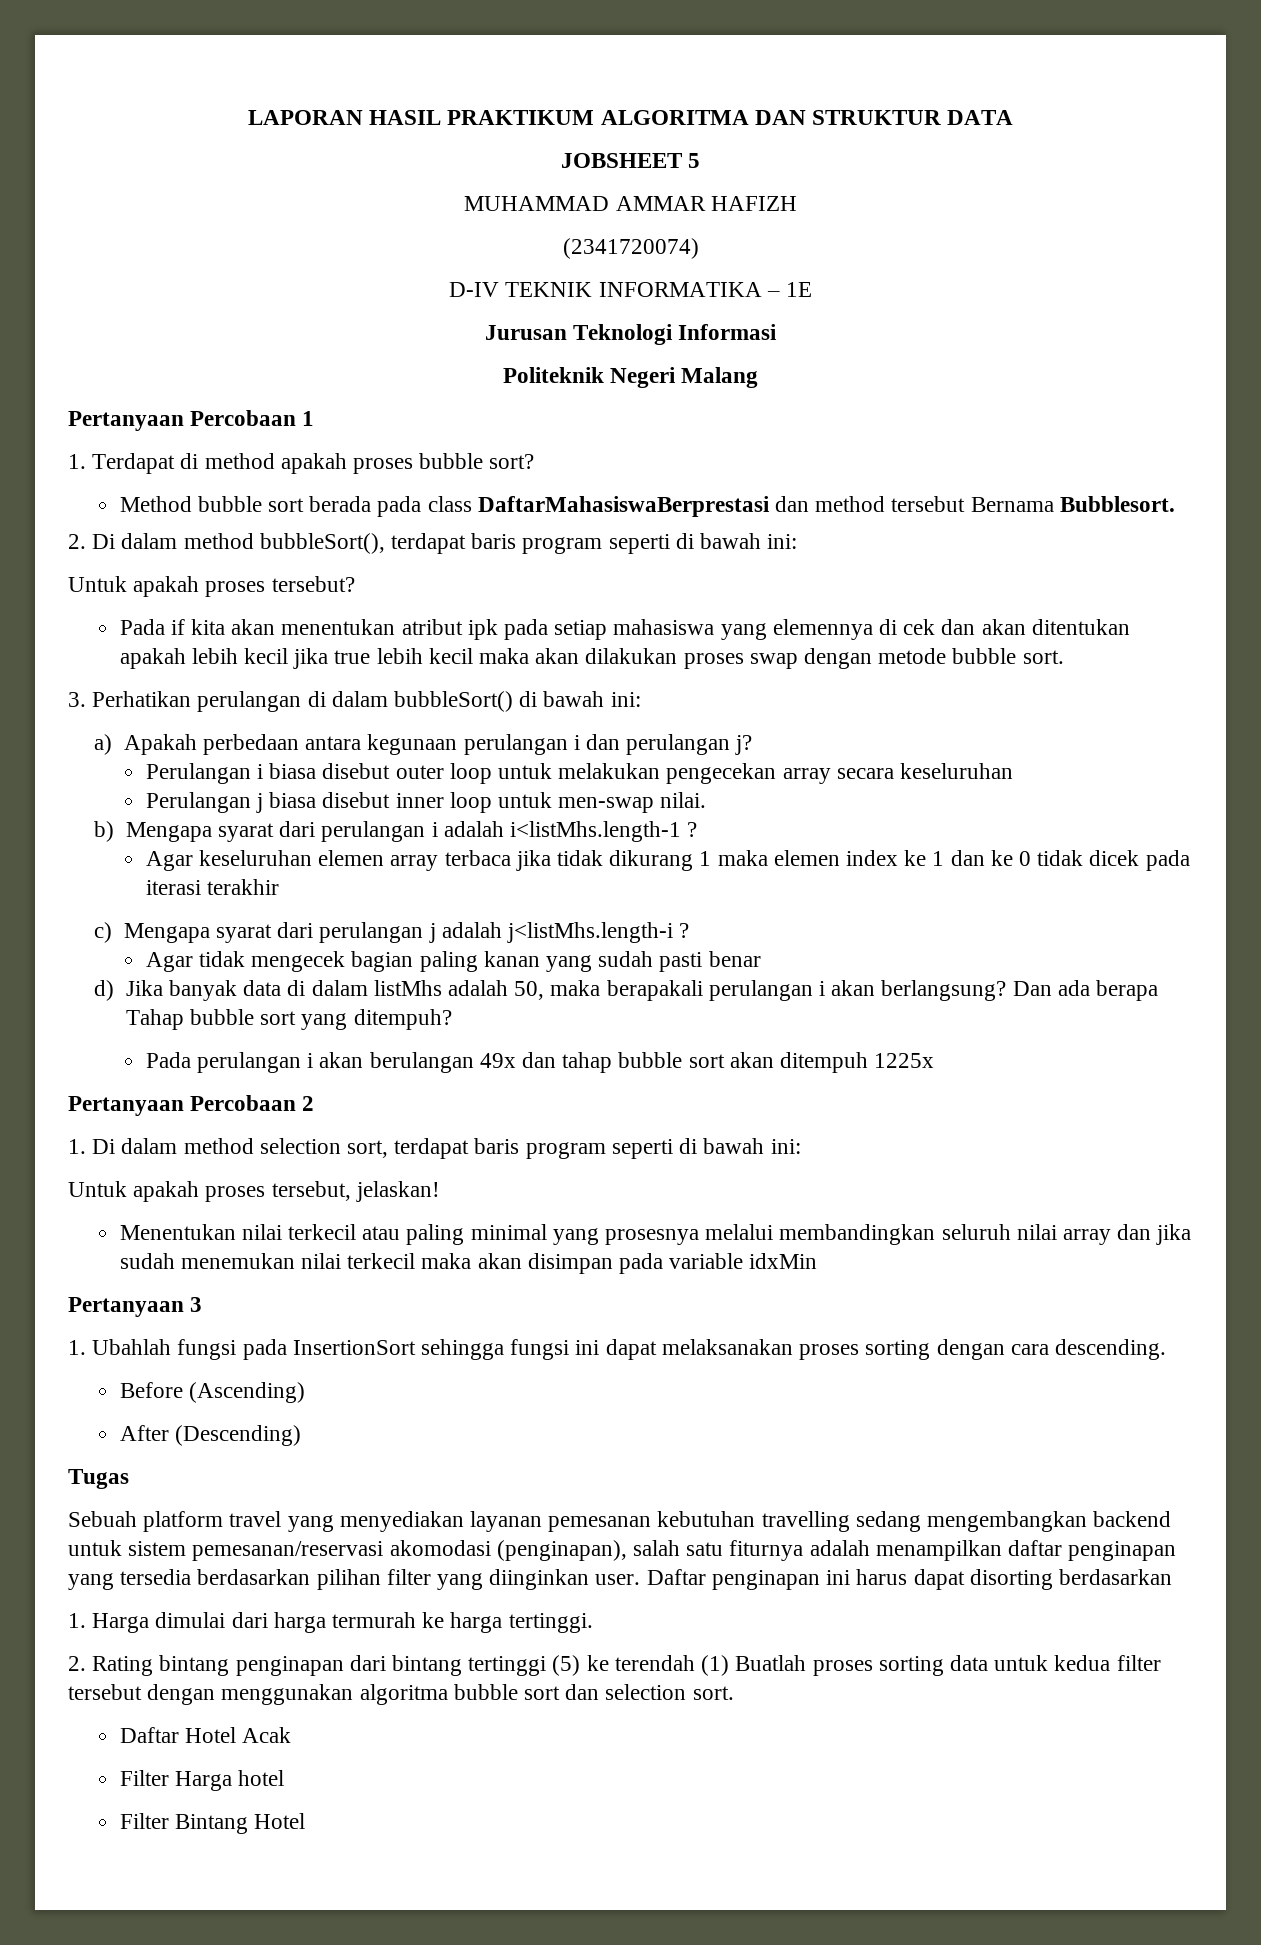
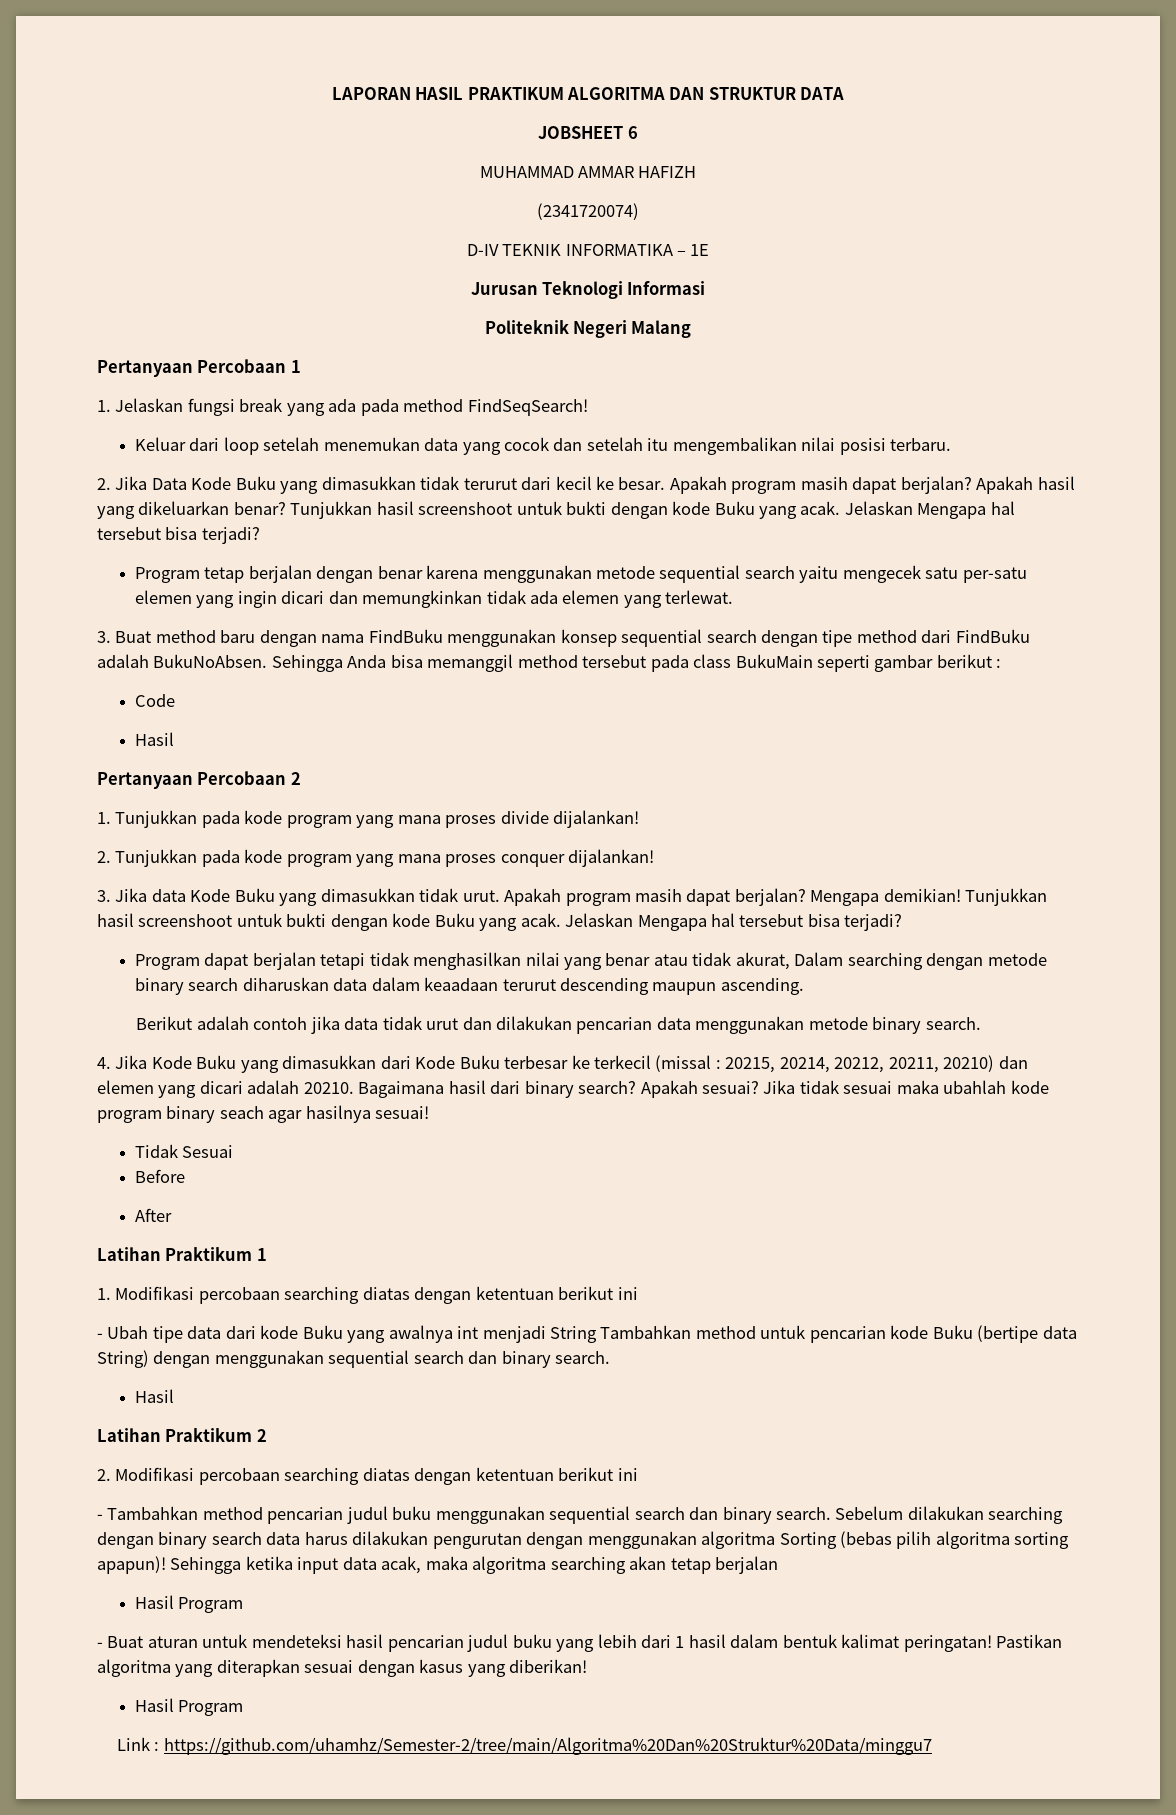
- JOBSHEET 5
+ JOBSHEET 6
- 1. Terdapat di method apakah proses bubble sort?
- Method bubble sort berada pada class DaftarMahasiswaBerprestasi dan method tersebut Bernama Bubblesort.
- 2. Di dalam method bubbleSort(), terdapat baris program seperti di bawah ini:
- Untuk apakah proses tersebut?
- Pada if kita akan menentukan atribut ipk pada setiap mahasiswa yang elemennya di cek dan akan ditentukan apakah lebih kecil jika true lebih kecil maka akan dilakukan proses swap dengan metode bubble sort.
- 3. Perhatikan perulangan di dalam bubbleSort() di bawah ini:
- a) Apakah perbedaan antara kegunaan perulangan i dan perulangan j?
- Perulangan i biasa disebut outer loop untuk melakukan pengecekan array secara keseluruhan
- Perulangan j biasa disebut inner loop untuk men-swap nilai.
- b) Mengapa syarat dari perulangan i adalah i<listMhs.length-1 ?
- Agar keseluruhan elemen array terbaca jika tidak dikurang 1 maka elemen index ke 1 dan ke 0 tidak dicek pada iterasi terakhir
- c) Mengapa syarat dari perulangan j adalah j<listMhs.length-i ?
- Agar tidak mengecek bagian paling kanan yang sudah pasti benar
- d) Jika banyak data di dalam listMhs adalah 50, maka berapakali perulangan i akan berlangsung? Dan ada berapa Tahap bubble sort yang ditempuh?
- Pada perulangan i akan berulangan 49x dan tahap bubble sort akan ditempuh 1225x
+ 1. Jelaskan fungsi break yang ada pada method FindSeqSearch!
+ Keluar dari loop setelah menemukan data yang cocok dan setelah itu mengembalikan nilai posisi terbaru.
+ 2. Jika Data Kode Buku yang dimasukkan tidak terurut dari kecil ke besar. Apakah program masih dapat berjalan? Apakah hasil yang dikeluarkan benar? Tunjukkan hasil screenshoot untuk bukti dengan kode Buku yang acak. Jelaskan Mengapa hal tersebut bisa terjadi?
+ Program tetap berjalan dengan benar karena menggunakan metode sequential search yaitu mengecek satu per-satu elemen yang ingin dicari dan memungkinkan tidak ada elemen yang terlewat.
+ 3. Buat method baru dengan nama FindBuku menggunakan konsep sequential search dengan tipe method dari FindBuku adalah BukuNoAbsen. Sehingga Anda bisa memanggil method tersebut pada class BukuMain seperti gambar berikut :
+ Code
+ Hasil
  Pertanyaan Percobaan 2
- 1. Di dalam method selection sort, terdapat baris program seperti di bawah ini:
- Untuk apakah proses tersebut, jelaskan!
- Menentukan nilai terkecil atau paling minimal yang prosesnya melalui membandingkan seluruh nilai array dan jika sudah menemukan nilai terkecil maka akan disimpan pada variable idxMin
- Pertanyaan 3
- 1. Ubahlah fungsi pada InsertionSort sehingga fungsi ini dapat melaksanakan proses sorting dengan cara descending.
- Before (Ascending)
- After (Descending)
- Tugas
- Sebuah platform travel yang menyediakan layanan pemesanan kebutuhan travelling sedang mengembangkan backend untuk sistem pemesanan/reservasi akomodasi (penginapan), salah satu fiturnya adalah menampilkan daftar penginapan yang tersedia berdasarkan pilihan filter yang diinginkan user. Daftar penginapan ini harus dapat disorting berdasarkan
- 1. Harga dimulai dari harga termurah ke harga tertinggi.
- 2. Rating bintang penginapan dari bintang tertinggi (5) ke terendah (1) Buatlah proses sorting data untuk kedua filter tersebut dengan menggunakan algoritma bubble sort dan selection sort.
- Daftar Hotel Acak
- Filter Harga hotel
- Filter Bintang Hotel
+ 1. Tunjukkan pada kode program yang mana proses divide dijalankan!
+ 2. Tunjukkan pada kode program yang mana proses conquer dijalankan!
+ 3. Jika data Kode Buku yang dimasukkan tidak urut. Apakah program masih dapat berjalan? Mengapa demikian! Tunjukkan hasil screenshoot untuk bukti dengan kode Buku yang acak. Jelaskan Mengapa hal tersebut bisa terjadi?
+ Program dapat berjalan tetapi tidak menghasilkan nilai yang benar atau tidak akurat, Dalam searching dengan metode binary search diharuskan data dalam keaadaan terurut descending maupun ascending.
+ Berikut adalah contoh jika data tidak urut dan dilakukan pencarian data menggunakan metode binary search.
+ 4. Jika Kode Buku yang dimasukkan dari Kode Buku terbesar ke terkecil (missal : 20215, 20214, 20212, 20211, 20210) dan elemen yang dicari adalah 20210. Bagaimana hasil dari binary search? Apakah sesuai? Jika tidak sesuai maka ubahlah kode program binary seach agar hasilnya sesuai!
+ Tidak Sesuai
+ Before
+ After
+ Latihan Praktikum 1
+ 1. Modifikasi percobaan searching diatas dengan ketentuan berikut ini
+ - Ubah tipe data dari kode Buku yang awalnya int menjadi String Tambahkan method untuk pencarian kode Buku (bertipe data String) dengan menggunakan sequential search dan binary search.
+ Hasil
+ Latihan Praktikum 2
+ 2. Modifikasi percobaan searching diatas dengan ketentuan berikut ini
+ - Tambahkan method pencarian judul buku menggunakan sequential search dan binary search. Sebelum dilakukan searching dengan binary search data harus dilakukan pengurutan dengan menggunakan algoritma Sorting (bebas pilih algoritma sorting apapun)! Sehingga ketika input data acak, maka algoritma searching akan tetap berjalan
+ Hasil Program
+ - Buat aturan untuk mendeteksi hasil pencarian judul buku yang lebih dari 1 hasil dalam bentuk kalimat peringatan! Pastikan algoritma yang diterapkan sesuai dengan kasus yang diberikan!
+ Hasil Program
+ Link : https://github.com/uhamhz/Semester-2/tree/main/Algoritma%20Dan%20Struktur%20Data/minggu7

